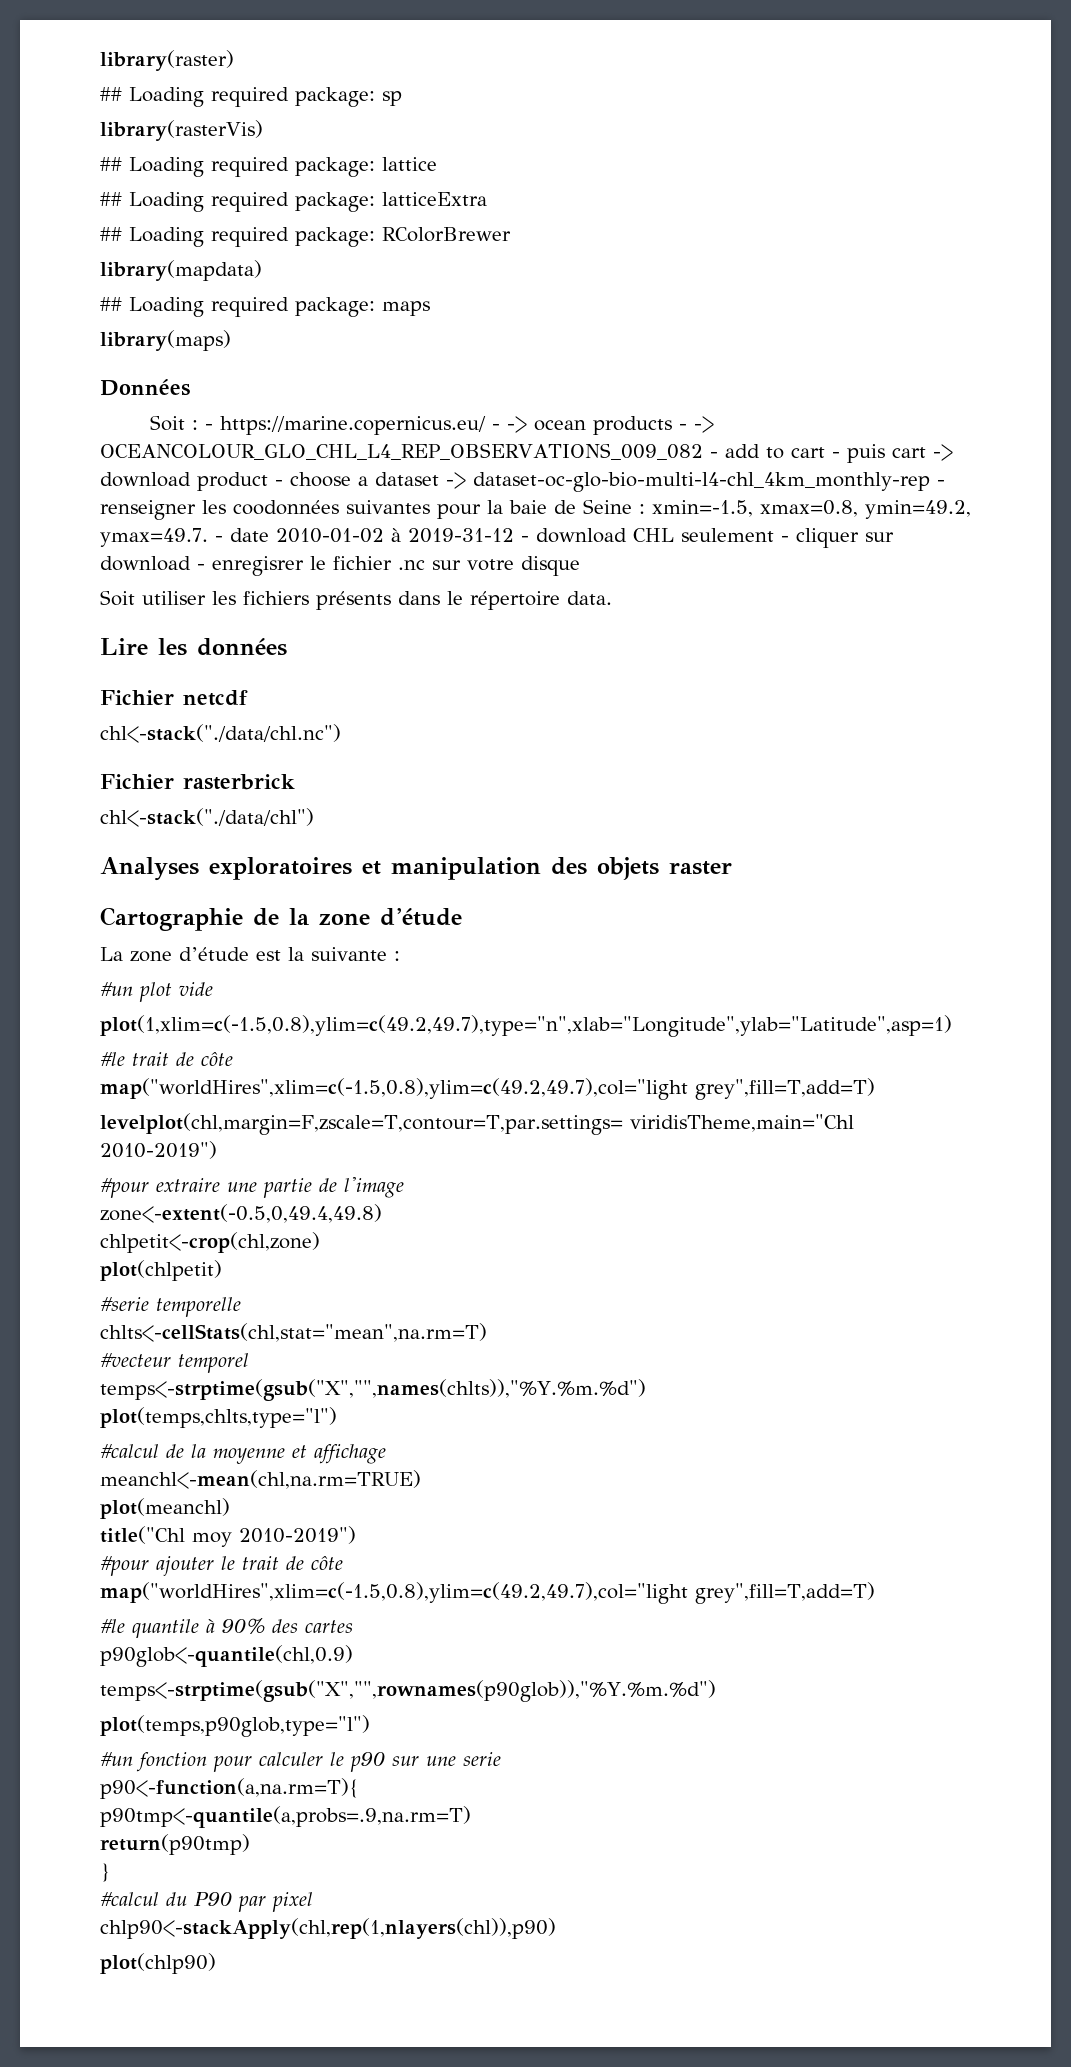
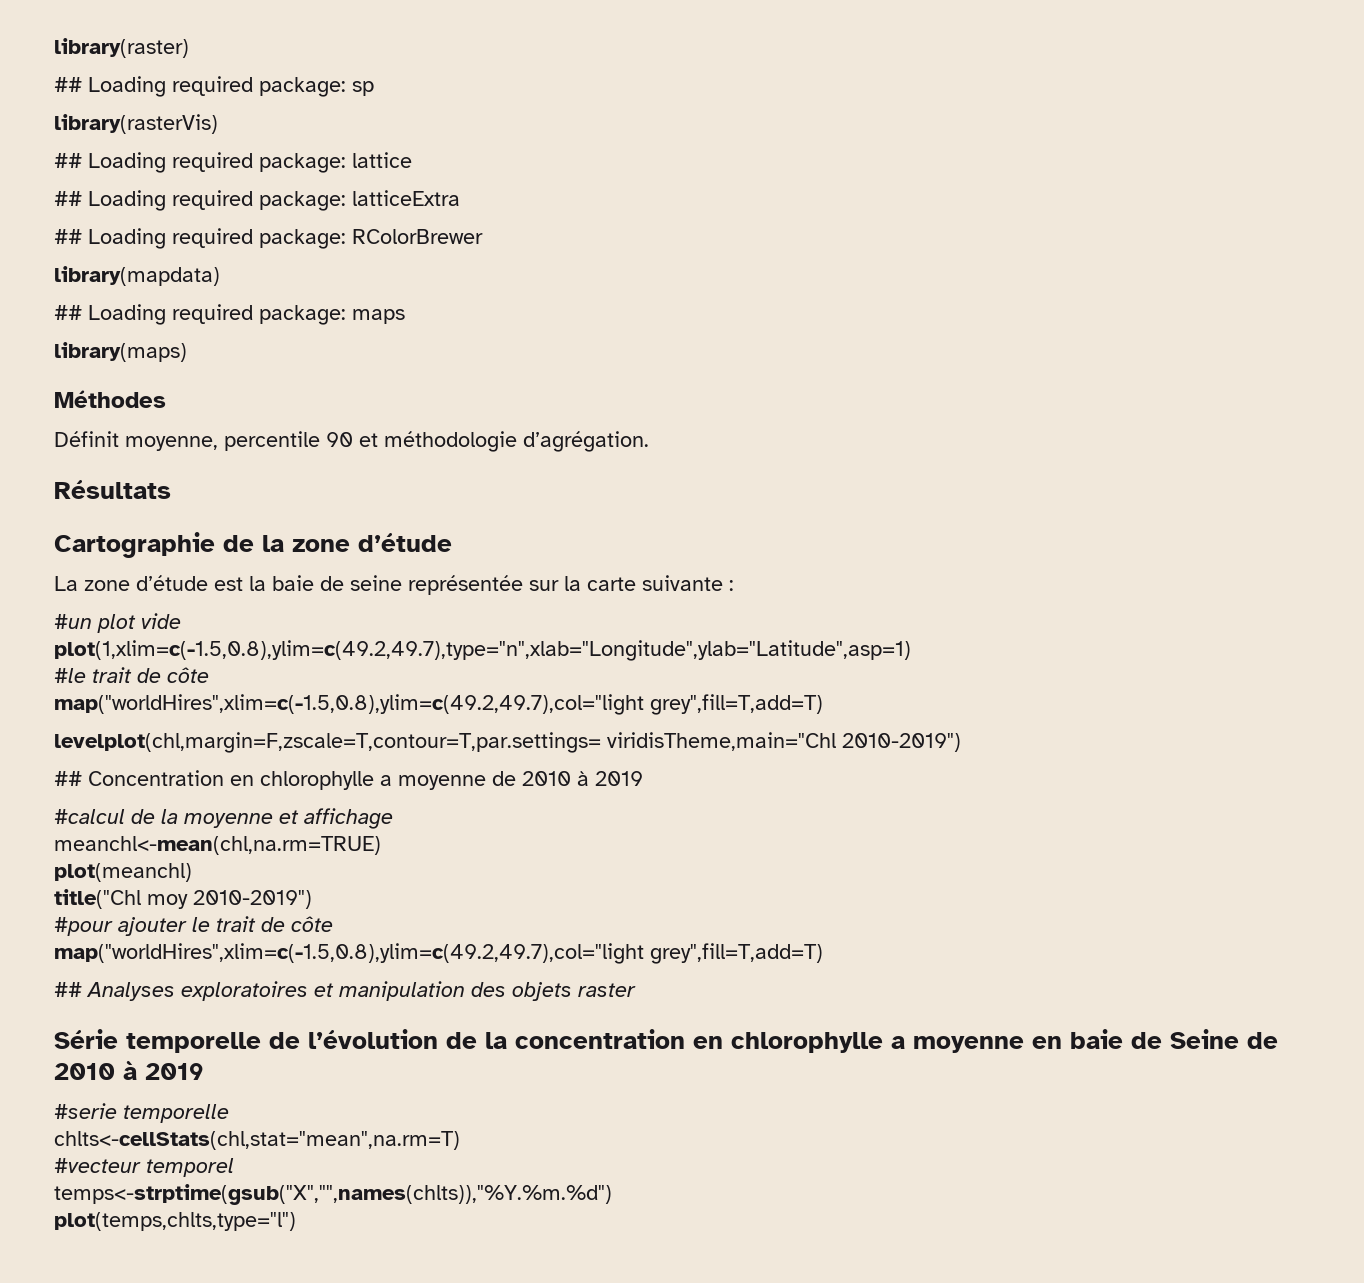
- Données
- Soit : - https://marine.copernicus.eu/ - -> ocean products - -> OCEANCOLOUR_GLO_CHL_L4_REP_OBSERVATIONS_009_082 - add to cart - puis cart -> download product - choose a dataset -> dataset-oc-glo-bio-multi-l4-chl_4km_monthly-rep - renseigner les coodonnées suivantes pour la baie de Seine : xmin=-1.5, xmax=0.8, ymin=49.2, ymax=49.7. - date 2010-01-02 à 2019-31-12 - download CHL seulement - cliquer sur download - enregisrer le fichier .nc sur votre disque
- Soit utiliser les fichiers présents dans le répertoire data.
- Lire les données
- Fichier netcdf
- chl<-stack("./data/chl.nc")
- Fichier rasterbrick
- chl<-stack("./data/chl")
- Analyses exploratoires et manipulation des objets raster
+ Méthodes
+ Définit moyenne, percentile 90 et méthodologie d’agrégation.
+ Résultats
- La zone d’étude est la suivante :
+ La zone d’étude est la baie de seine représentée sur la carte suivante :
- #pour extraire une partie de l'image
- zone<-extent(-0.5,0,49.4,49.8)
- chlpetit<-crop(chl,zone)
- plot(chlpetit)
- #serie temporelle
- chlts<-cellStats(chl,stat="mean",na.rm=T)
- #vecteur temporel
- temps<-strptime(gsub("X","",names(chlts)),"%Y.%m.%d")
- plot(temps,chlts,type="l")
+ ## Concentration en chlorophylle a moyenne de 2010 à 2019
- #le quantile à 90% des cartes
- p90glob<-quantile(chl,0.9)
- temps<-strptime(gsub("X","",rownames(p90glob)),"%Y.%m.%d")
- plot(temps,p90glob,type="l")
- #un fonction pour calculer le p90 sur une serie
- p90<-function(a,na.rm=T){
- p90tmp<-quantile(a,probs=.9,na.rm=T)
- return(p90tmp)
- }
- #calcul du P90 par pixel
- chlp90<-stackApply(chl,rep(1,nlayers(chl)),p90)
- plot(chlp90)
+ ## Analyses exploratoires et manipulation des objets raster
+ Série temporelle de l’évolution de la concentration en chlorophylle a moyenne en baie de Seine de 2010 à 2019
+ #serie temporelle
+ chlts<-cellStats(chl,stat="mean",na.rm=T)
+ #vecteur temporel
+ temps<-strptime(gsub("X","",names(chlts)),"%Y.%m.%d")
+ plot(temps,chlts,type="l")

